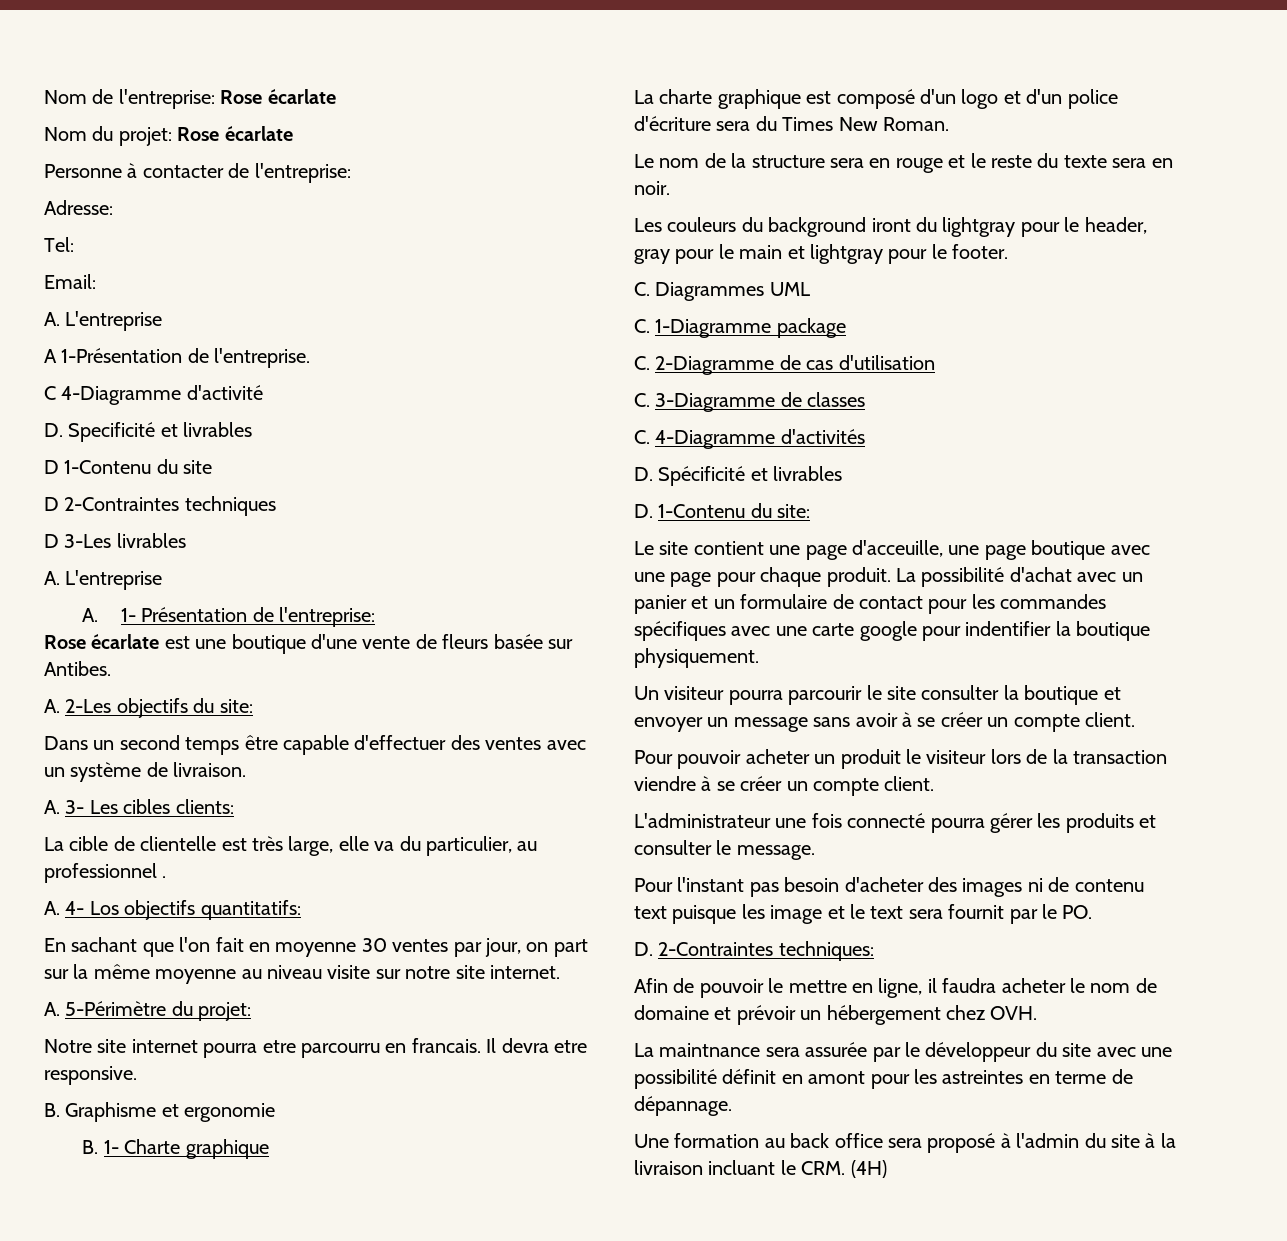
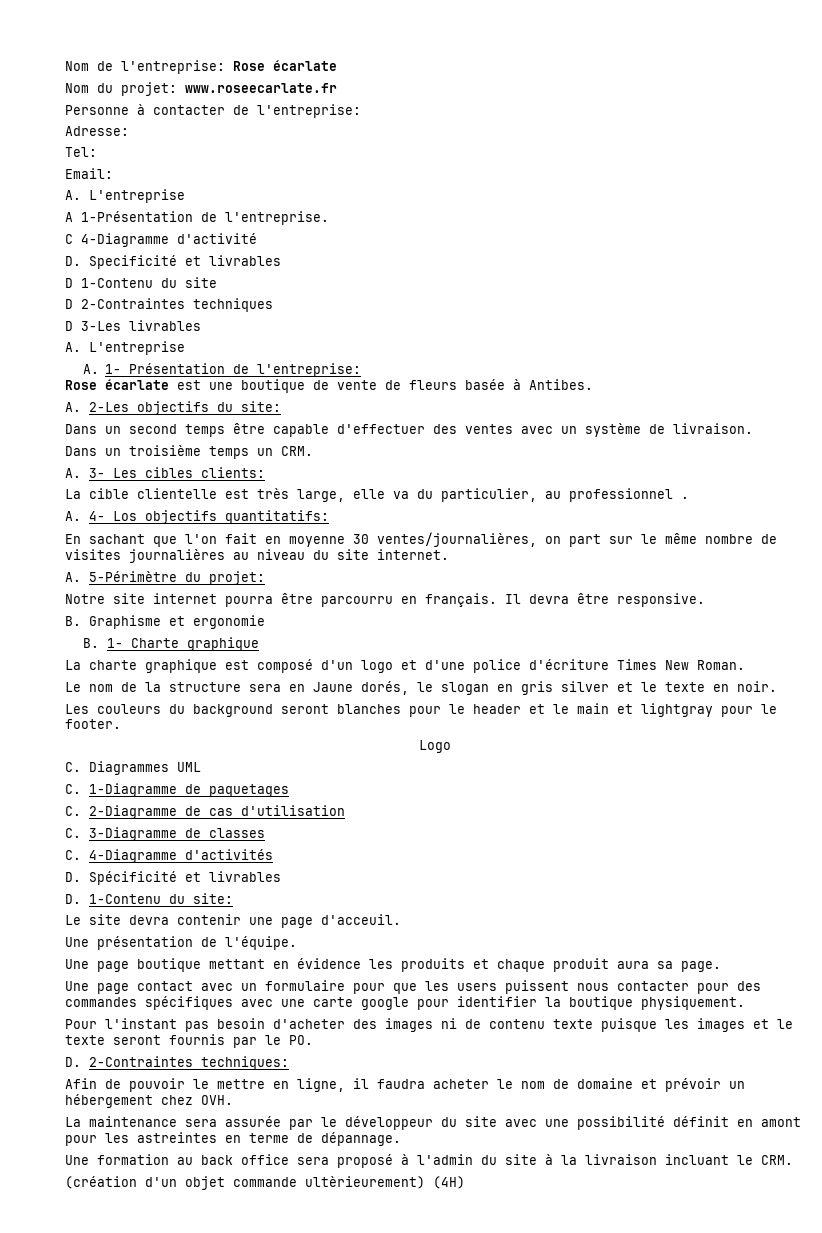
- Nom du projet: Rose écarlate
+ Nom du projet: www.roseecarlate.fr
- Rose écarlate est une boutique d'une vente de fleurs basée sur Antibes.
+ Rose écarlate est une boutique de vente de fleurs basée à Antibes.
+ Dans un troisième temps un CRM.
- La cible de clientelle est très large, elle va du particulier, au professionnel .
+ La cible clientelle est très large, elle va du particulier, au professionnel .
- En sachant que l'on fait en moyenne 30 ventes par jour, on part sur la même moyenne au niveau visite sur notre site internet.
+ En sachant que l'on fait en moyenne 30 ventes/journalières, on part sur le même nombre de visites journalières au niveau du site internet.
- Notre site internet pourra etre parcourru en francais.
+ Notre site internet pourra être parcourru en français.
- Il devra etre responsive.
+ Il devra être responsive.
- La charte graphique est composé d'un logo et d'un police d'écriture sera du Times New Roman.
+ La charte graphique est composé d'un logo et d'une police d'écriture Times New Roman.
- Le nom de la structure sera en rouge et le reste du texte sera en noir.
+ Le nom de la structure sera en Jaune dorés, le slogan en gris silver et le texte en noir.
- Les couleurs du background iront du lightgray pour le header, gray pour le main et lightgray pour le footer.
+ Les couleurs du background seront blanches pour le header et le main et lightgray pour le footer.
+ Logo
- C. 1-Diagramme package
+ C. 1-Diagramme de paquetages
- Le site contient une page d'acceuille, une page boutique avec une page pour chaque produit. La possibilité d'achat avec un panier et un formulaire de contact pour les commandes spécifiques avec une carte google pour indentifier la boutique physiquement.
+ Le site devra contenir une page d'acceuil.
+ Une présentation de l'équipe.
+ Une page boutique mettant en évidence les produits et chaque produit aura sa page.
+ Une page contact avec un formulaire pour que les users puissent nous contacter pour des commandes spécifiques avec une carte google pour identifier la boutique physiquement.
- Un visiteur pourra parcourir le site consulter la boutique et envoyer un message sans avoir à se créer un compte client.
- Pour pouvoir acheter un produit le visiteur lors de la transaction viendre à se créer un compte client.
- L'administrateur une fois connecté pourra gérer les produits et consulter le message.
- Pour l'instant pas besoin d'acheter des images ni de contenu text puisque les image et le text sera fournit par le PO.
+ Pour l'instant pas besoin d'acheter des images ni de contenu texte puisque les images et le texte seront fournis par le PO.
- La maintnance sera assurée par le développeur du site avec une possibilité définit en amont pour les astreintes en terme de dépannage.
+ La maintenance sera assurée par le développeur du site avec une possibilité définit en amont pour les astreintes en terme de dépannage.
- Une formation au back office sera proposé à l'admin du site à la livraison incluant le CRM. (4H)
+ Une formation au back office sera proposé à l'admin du site à la livraison incluant le CRM.
+ (création d'un objet commande ultèrieurement) (4H)

